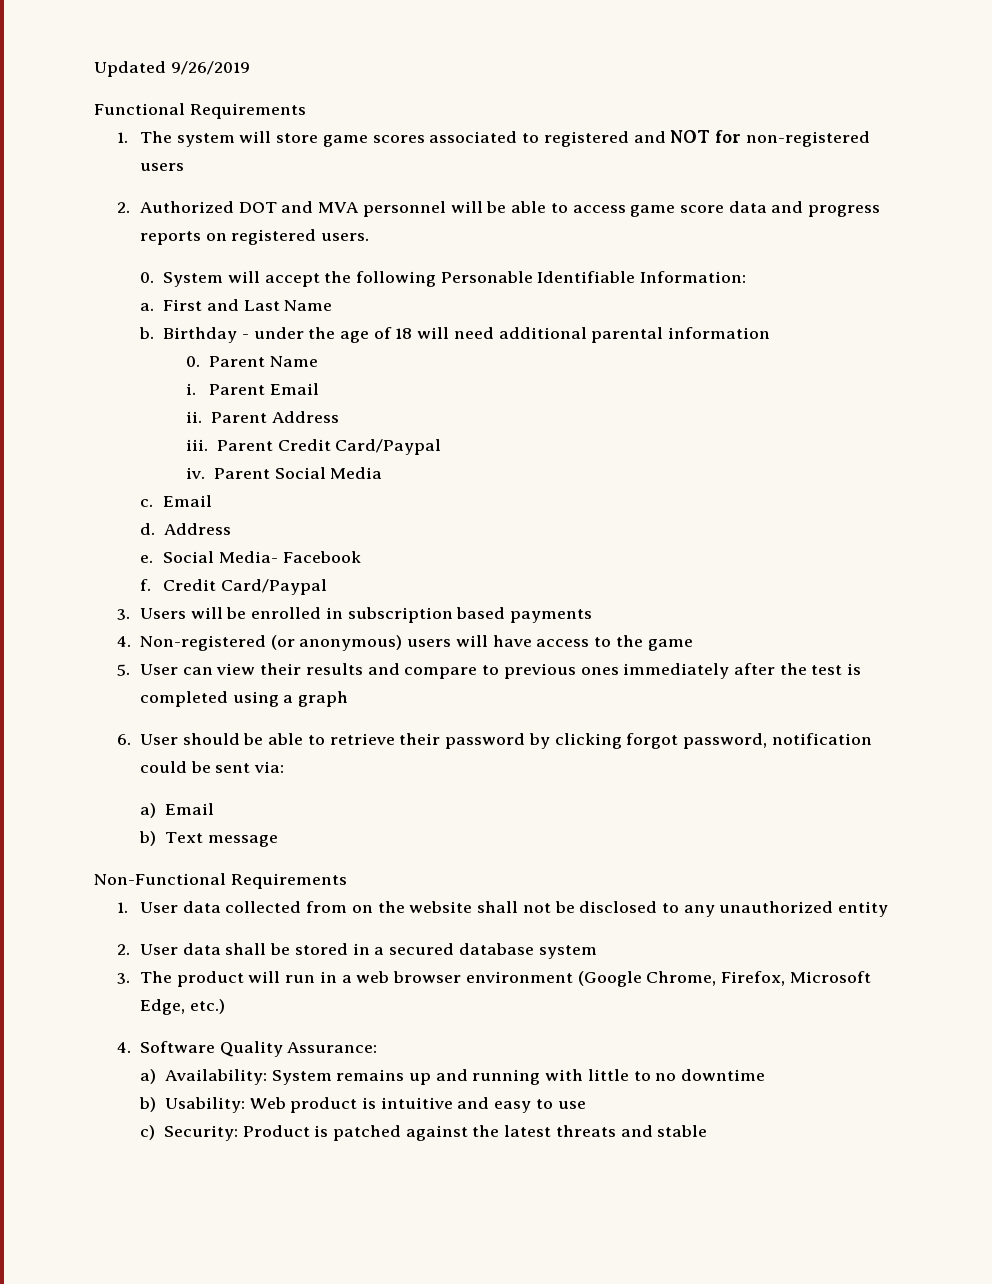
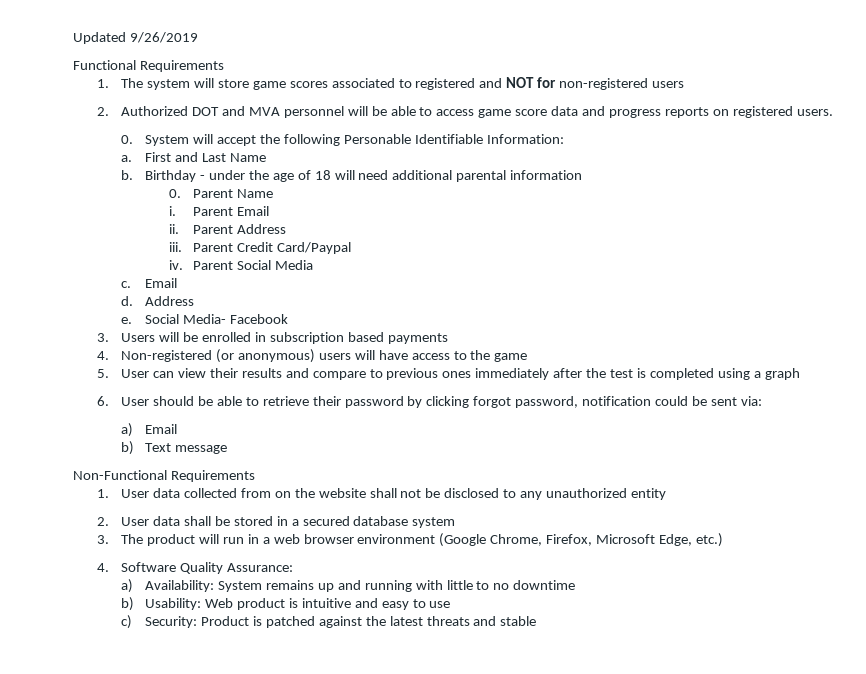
- f. Credit Card/Paypal

